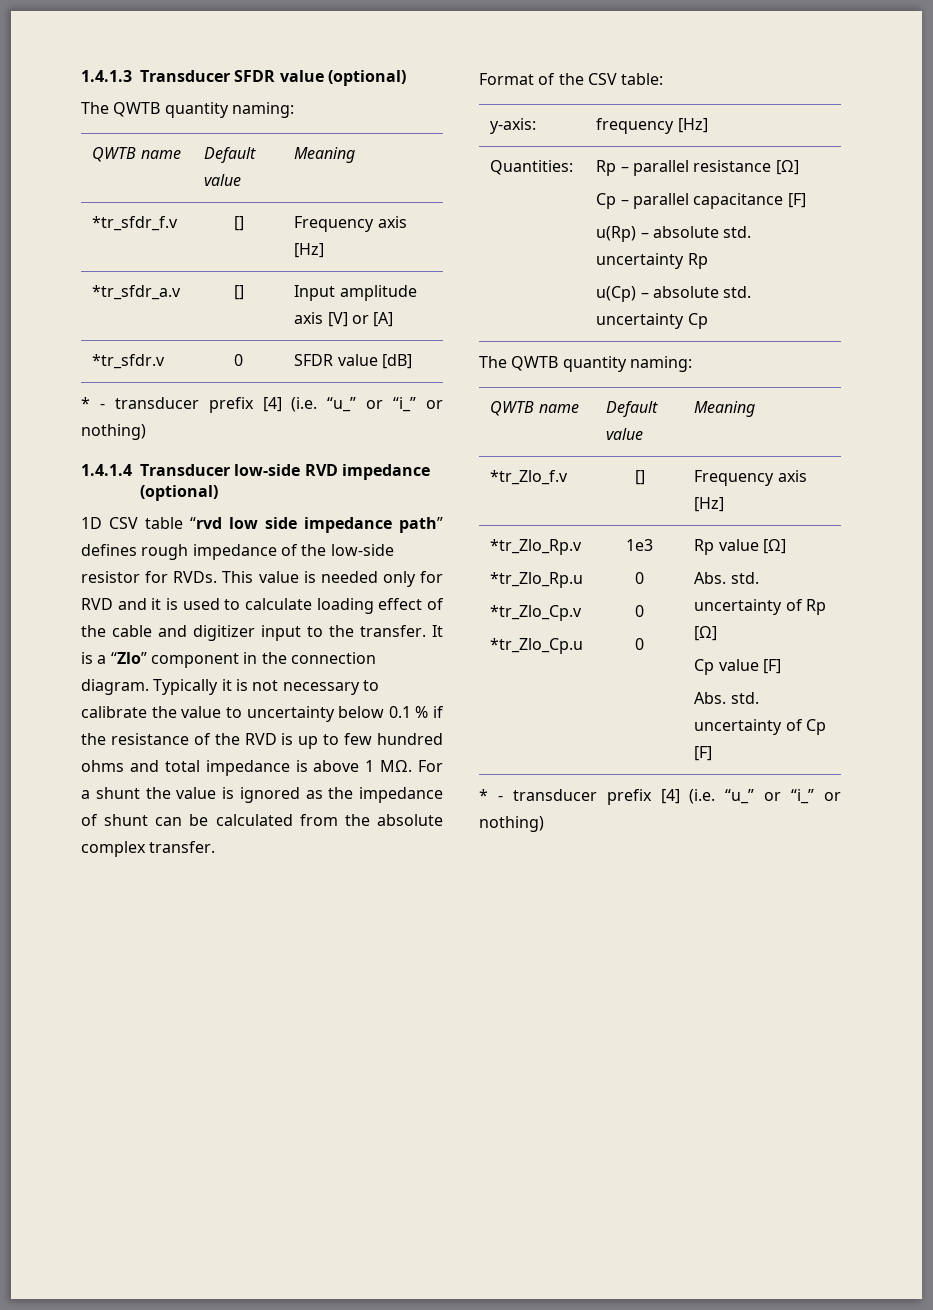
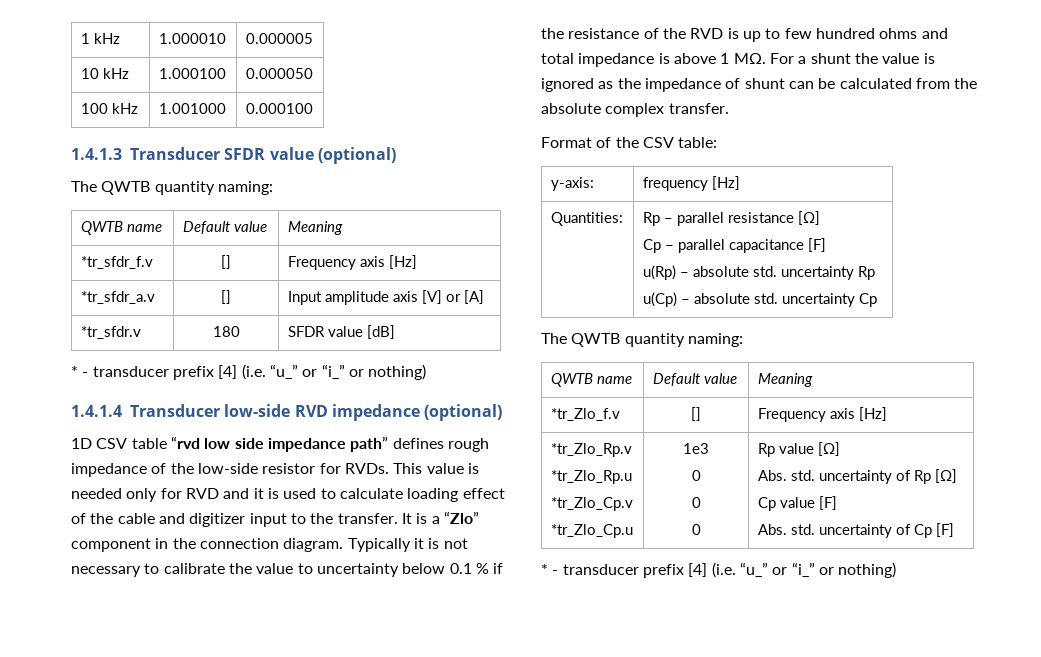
+ 1 kHz | 1.000010 | 0.000005
+ 10 kHz | 1.000100 | 0.000050
+ 100 kHz | 1.001000 | 0.000100
- *tr_sfdr.v | 0 | SFDR value [dB]
+ *tr_sfdr.v | 180 | SFDR value [dB]

